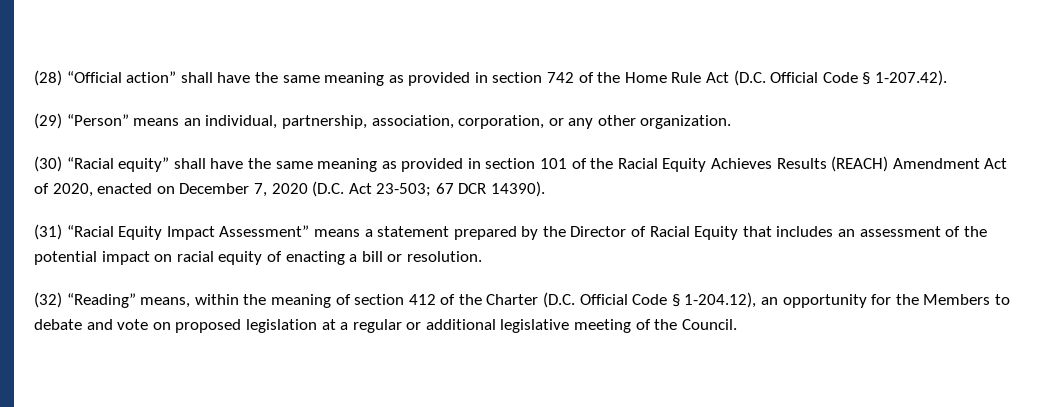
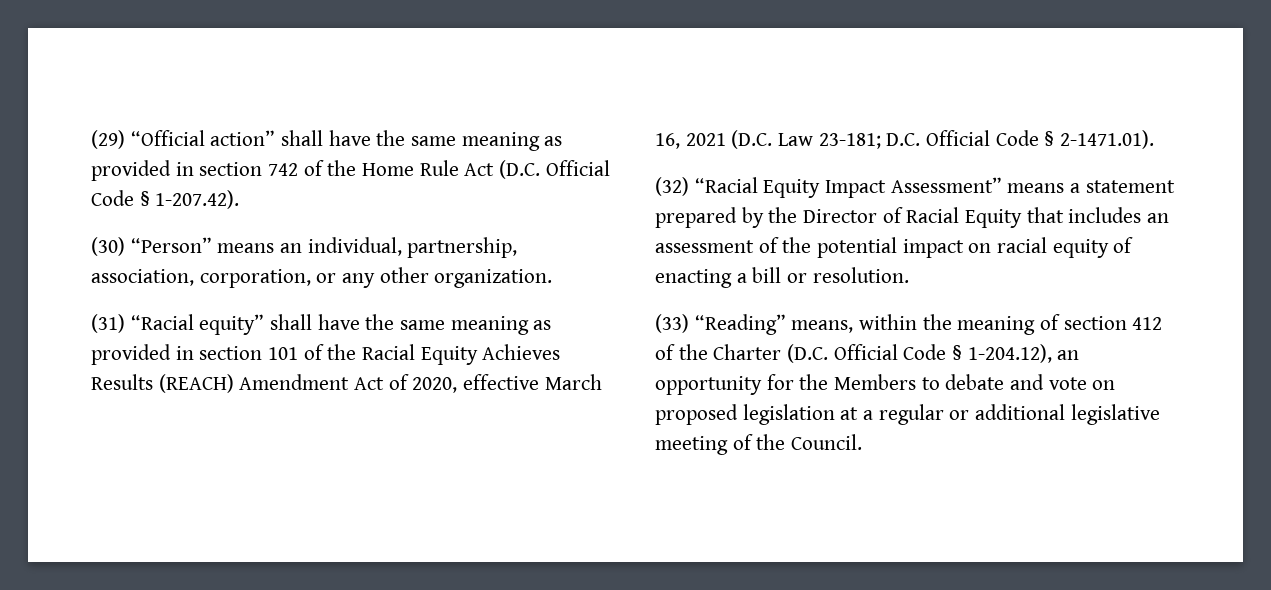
- (28) “Official action” shall have the same meaning as provided in section 742 of the Home Rule Act (D.C. Official Code § 1-207.42).
+ (29) “Official action” shall have the same meaning as provided in section 742 of the Home Rule Act (D.C. Official Code § 1-207.42).
- (29) “Person” means an individual, partnership, association, corporation, or any other organization.
+ (30) “Person” means an individual, partnership, association, corporation, or any other organization.
- (30) “Racial equity” shall have the same meaning as provided in section 101 of the Racial Equity Achieves Results (REACH) Amendment Act of 2020, enacted on December 7, 2020 (D.C. Act 23-503; 67 DCR 14390).
- (31) “Racial Equity Impact Assessment” means a statement prepared by the Director of Racial Equity that includes an assessment of the potential impact on racial equity of enacting a bill or resolution.
+ (31) “Racial equity” shall have the same meaning as provided in section 101 of the Racial Equity Achieves Results (REACH) Amendment Act of 2020, effective March 16, 2021 (D.C. Law 23-181; D.C. Official Code § 2-1471.01).
+ (32) “Racial Equity Impact Assessment” means a statement prepared by the Director of Racial Equity that includes an assessment of the potential impact on racial equity of enacting a bill or resolution.
- (32) “Reading” means, within the meaning of section 412 of the Charter (D.C. Official Code § 1-204.12), an opportunity for the Members to debate and vote on proposed legislation at a regular or additional legislative meeting of the Council.
+ (33) “Reading” means, within the meaning of section 412 of the Charter (D.C. Official Code § 1-204.12), an opportunity for the Members to debate and vote on proposed legislation at a regular or additional legislative meeting of the Council.

